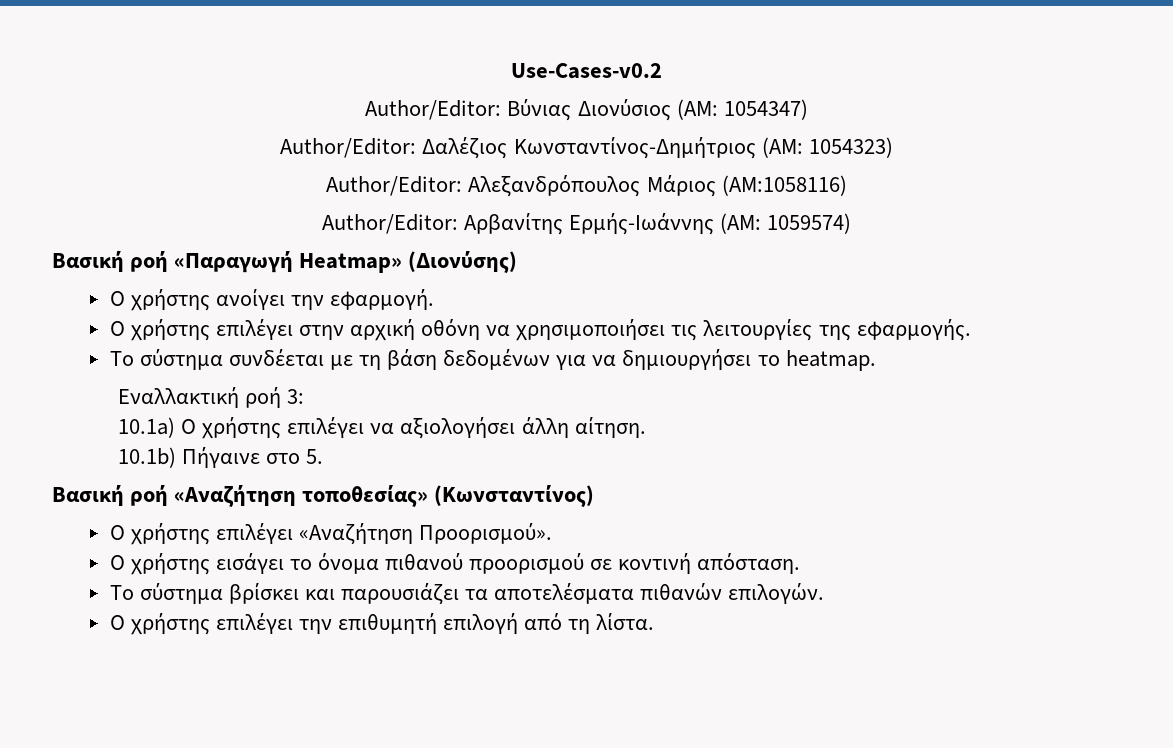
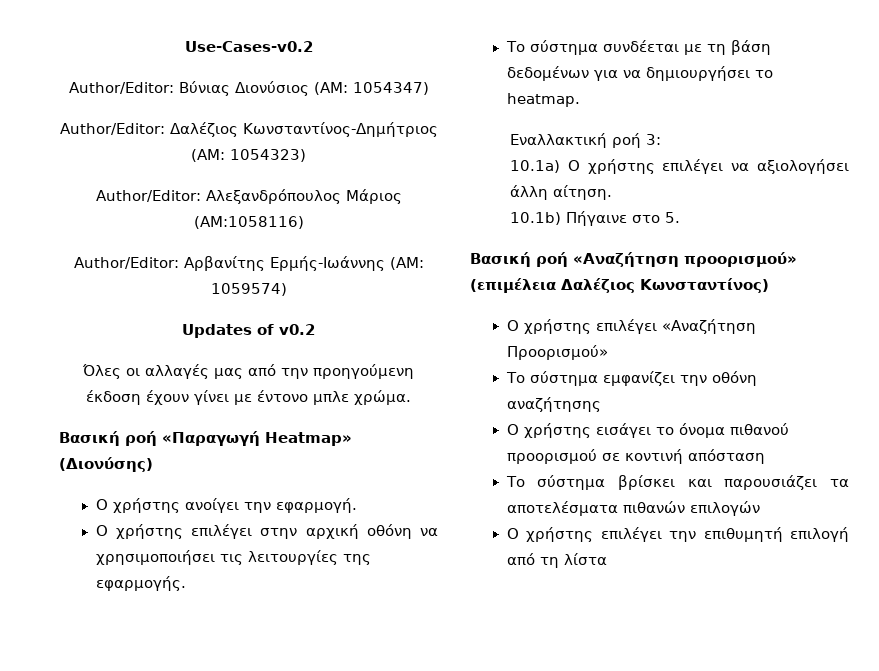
+ Updates of v0.2
+ Όλες οι αλλαγές μας από την προηγούμενη έκδοση έχουν γίνει με έντονο μπλε χρώμα.
- Βασική ροή «Αναζήτηση τοποθεσίας» (Κωνσταντίνος)
+ Βασική ροή «Αναζήτηση προορισμού» (επιμέλεια Δαλέζιος Κωνσταντίνος)
- Ο χρήστης επιλέγει «Αναζήτηση Προορισμού».
+ Ο χρήστης επιλέγει «Αναζήτηση Προορισμού»
+ Το σύστημα εμφανίζει την οθόνη αναζήτησης
- Ο χρήστης εισάγει το όνομα πιθανού προορισμού σε κοντινή απόσταση.
+ Ο χρήστης εισάγει το όνομα πιθανού προορισμού σε κοντινή απόσταση
- Το σύστημα βρίσκει και παρουσιάζει τα αποτελέσματα πιθανών επιλογών.
+ Το σύστημα βρίσκει και παρουσιάζει τα αποτελέσματα πιθανών επιλογών
- Ο χρήστης επιλέγει την επιθυμητή επιλογή από τη λίστα.
+ Ο χρήστης επιλέγει την επιθυμητή επιλογή από τη λίστα

